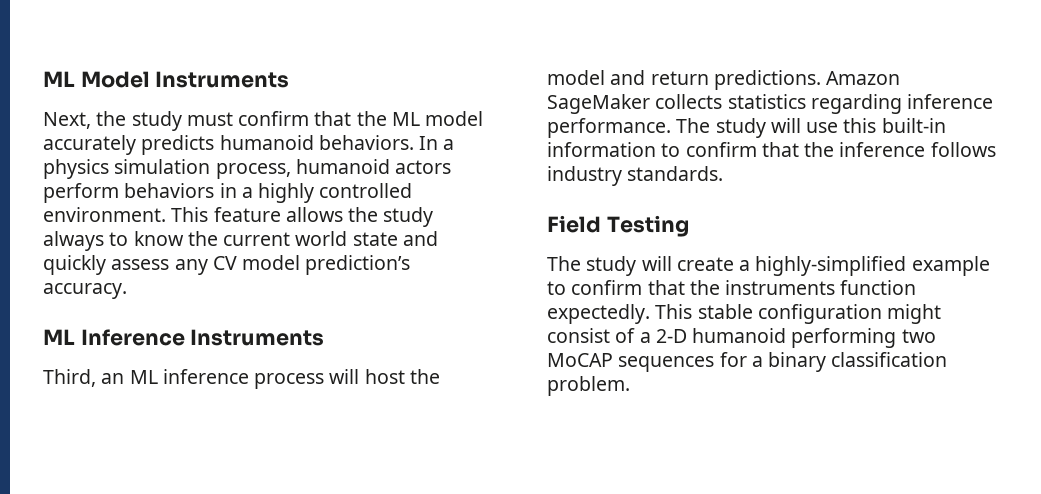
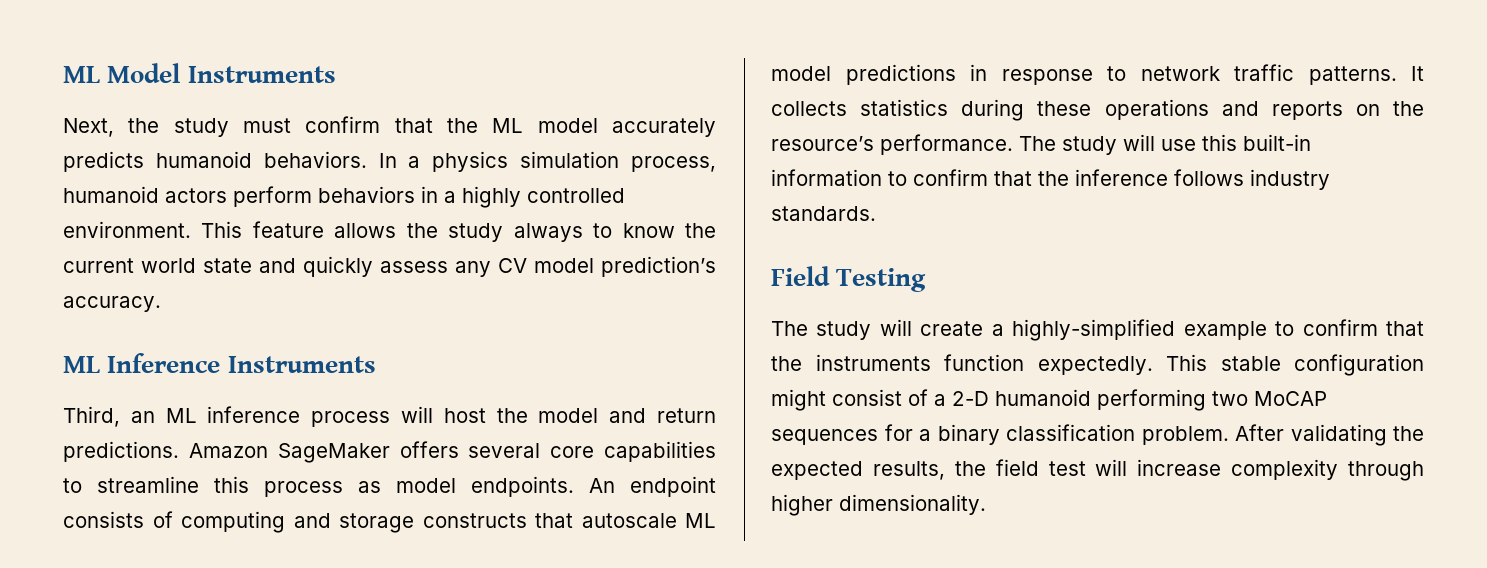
- Amazon SageMaker collects statistics regarding inference performance.
+ Amazon SageMaker offers several core capabilities to streamline this process as model endpoints. An endpoint consists of computing and storage constructs that autoscale ML model predictions in response to network traffic patterns. It collects statistics during these operations and reports on the resource’s performance.
+ After validating the expected results, the field test will increase complexity through higher dimensionality.

